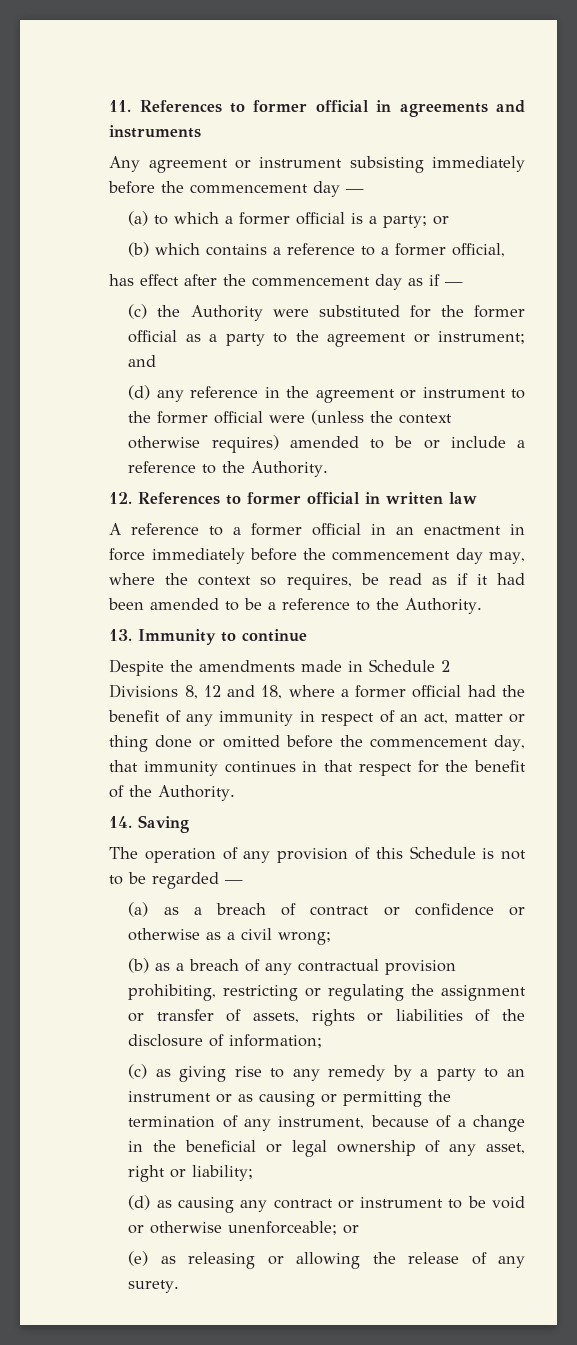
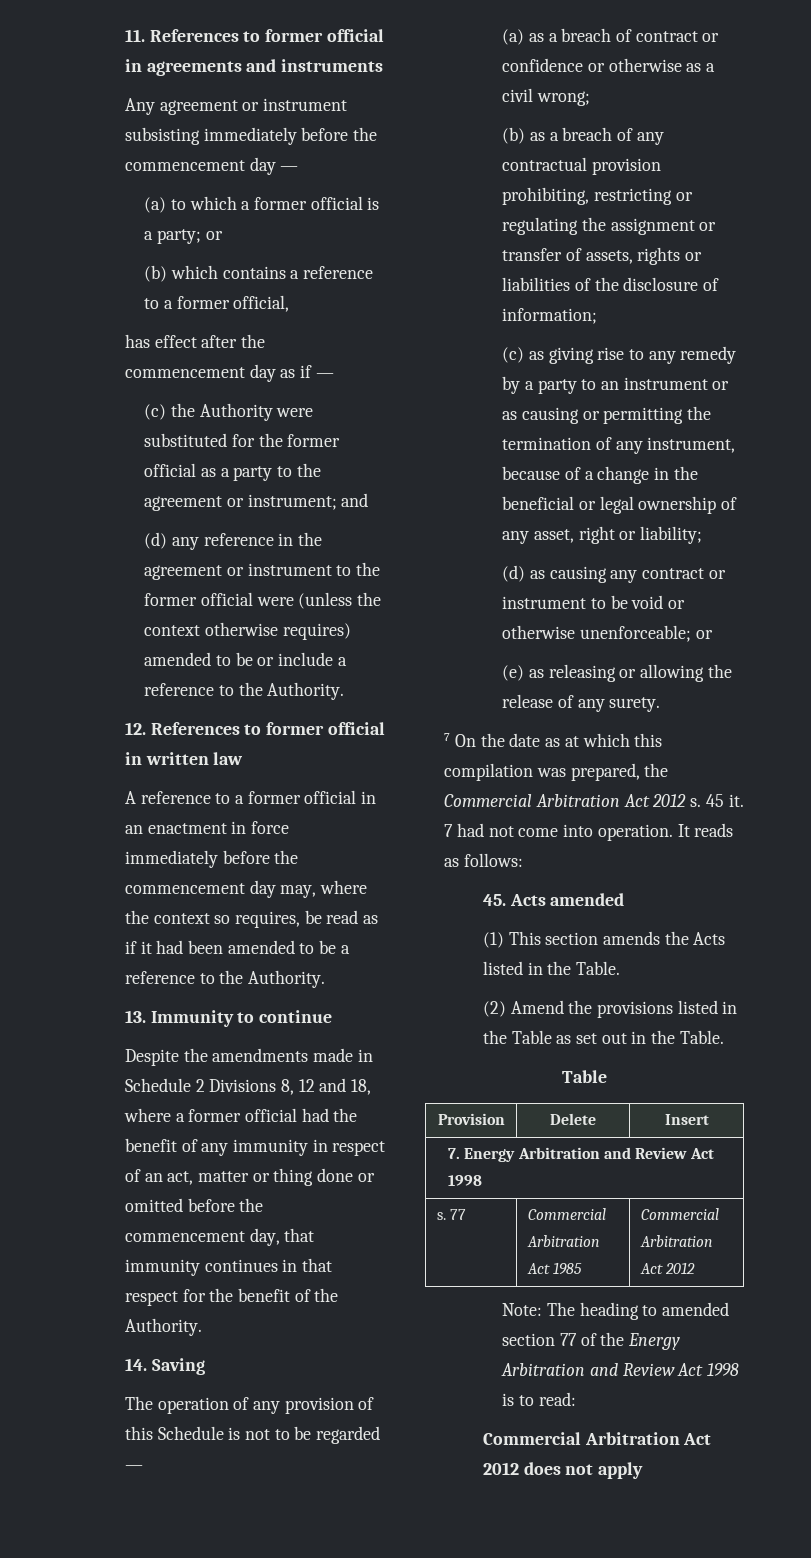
+ 7 On the date as at which this compilation was prepared, the Commercial Arbitration Act 2012 s. 45 it. 7 had not come into operation. It reads as follows:
+ 45. Acts amended
+ (1) This section amends the Acts listed in the Table.
+ (2) Amend the provisions listed in the Table as set out in the Table.
+ Table
+ Provision | Delete | Insert
+ 7. Energy Arbitration and Review Act 1998
+ s. 77 | Commercial Arbitration Act 1985 | Commercial Arbitration Act 2012
+ Note: The heading to amended section 77 of the Energy Arbitration and Review Act 1998 is to read:
+ Commercial Arbitration Act 2012 does not apply

